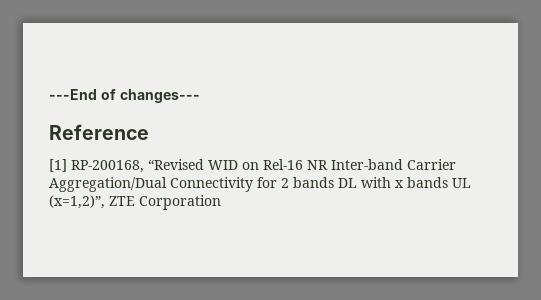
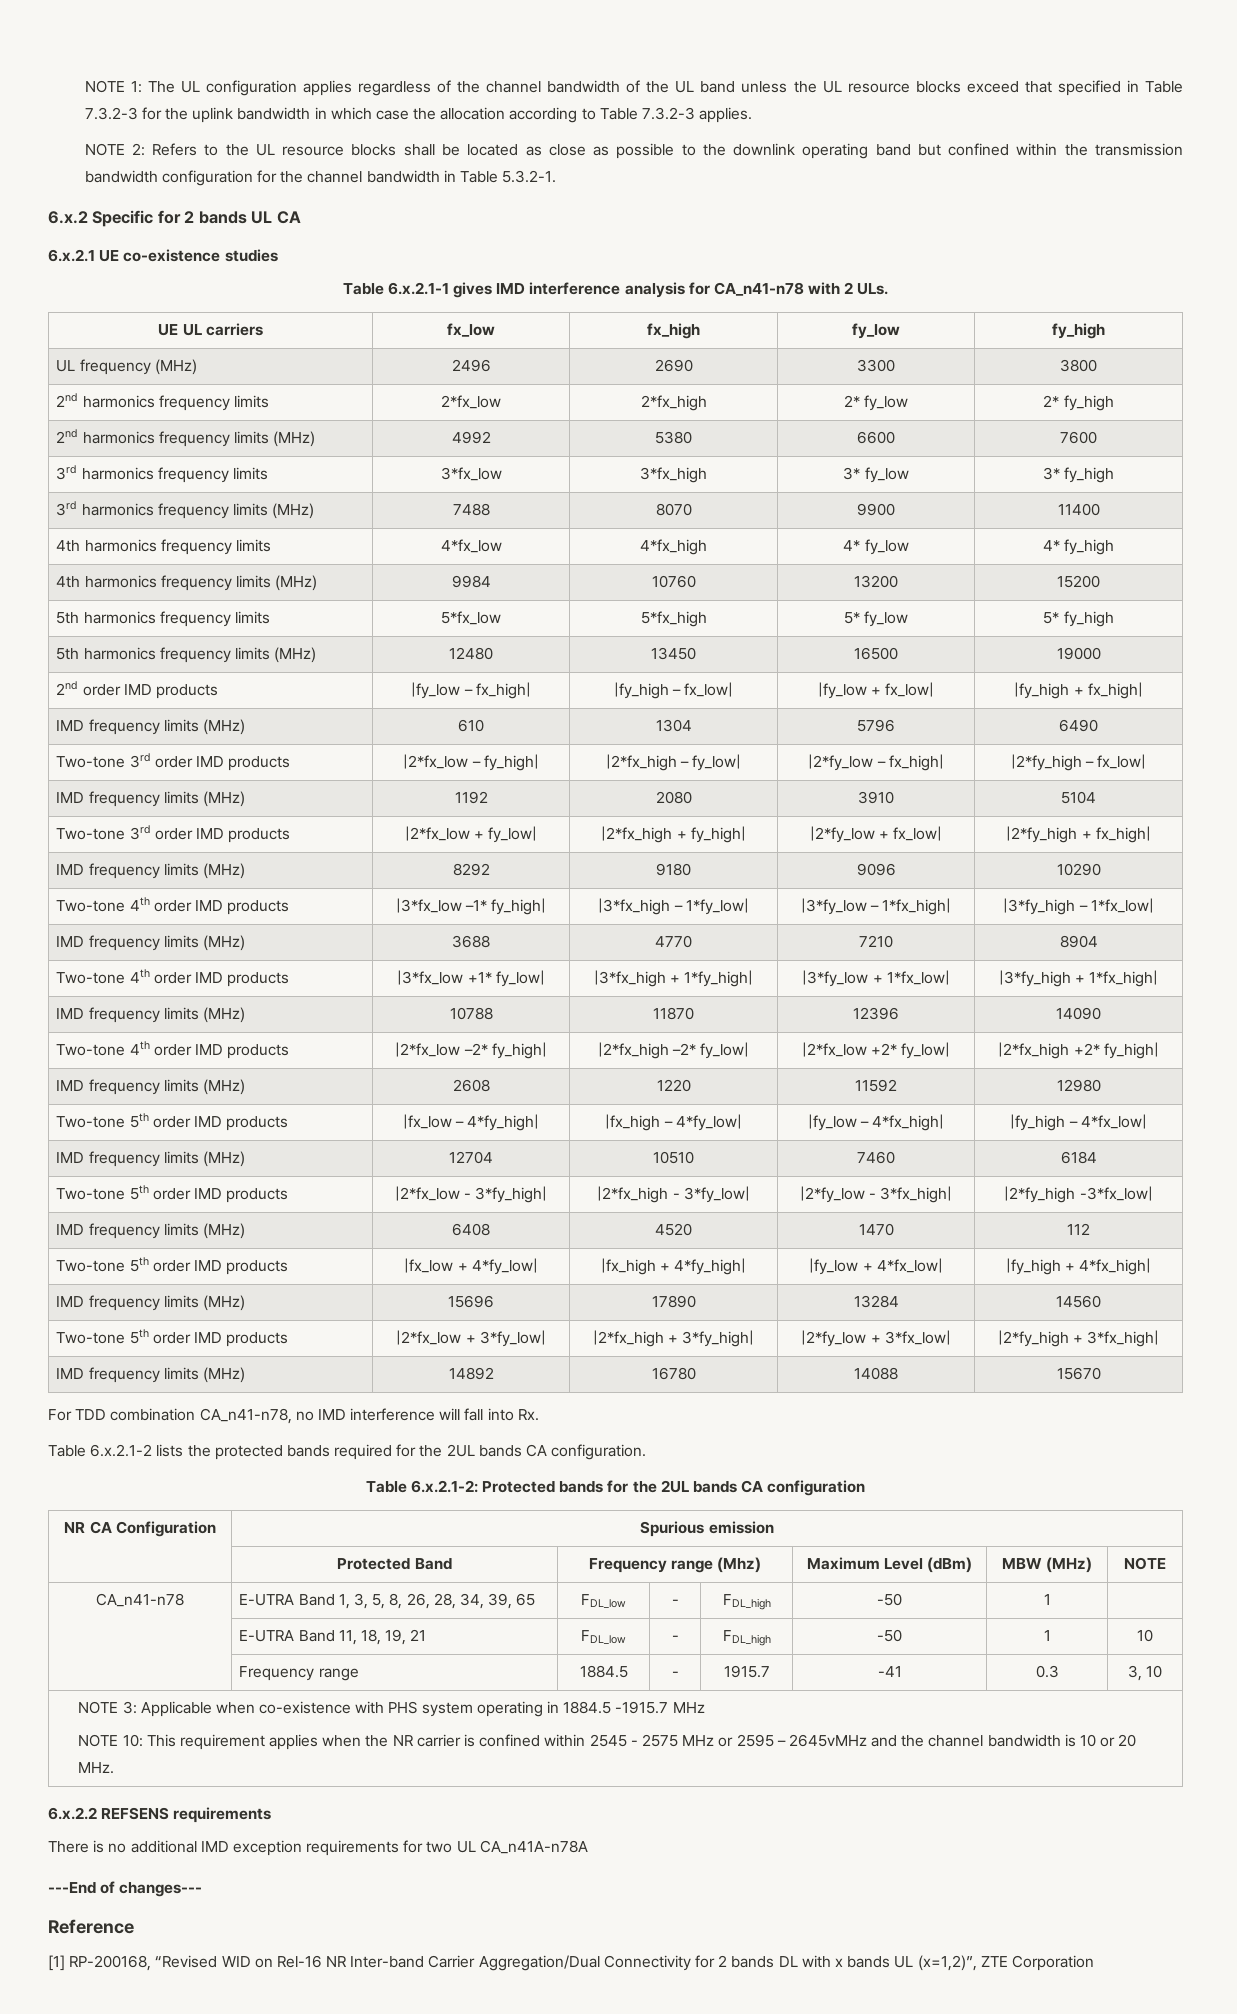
+ NOTE 1: The UL configuration applies regardless of the channel bandwidth of the UL band unless the UL resource blocks exceed that specified in Table 7.3.2-3 for the uplink bandwidth in which case the allocation according to Table 7.3.2-3 applies.
+ NOTE 2: Refers to the UL resource blocks shall be located as close as possible to the downlink operating band but confined within the transmission bandwidth configuration for the channel bandwidth in Table 5.3.2-1.
+ 6.x.2 Specific for 2 bands UL CA
+ 6.x.2.1 UE co-existence studies
+ Table 6.x.2.1-1 gives IMD interference analysis for CA_n41-n78 with 2 ULs.
+ UE UL carriers | fx_low | fx_high | fy_low | fy_high
+ UL frequency (MHz) | 2496 | 2690 | 3300 | 3800
+ 2nd harmonics frequency limits | 2*fx_low | 2*fx_high | 2* fy_low | 2* fy_high
+ 2nd harmonics frequency limits (MHz) | 4992 | 5380 | 6600 | 7600
+ 3rd harmonics frequency limits | 3*fx_low | 3*fx_high | 3* fy_low | 3* fy_high
+ 3rd harmonics frequency limits (MHz) | 7488 | 8070 | 9900 | 11400
+ 4th harmonics frequency limits | 4*fx_low | 4*fx_high | 4* fy_low | 4* fy_high
+ 4th harmonics frequency limits (MHz) | 9984 | 10760 | 13200 | 15200
+ 5th harmonics frequency limits | 5*fx_low | 5*fx_high | 5* fy_low | 5* fy_high
+ 5th harmonics frequency limits (MHz) | 12480 | 13450 | 16500 | 19000
+ 2nd order IMD products | |fy_low – fx_high| | |fy_high – fx_low| | |fy_low + fx_low| | |fy_high + fx_high|
+ IMD frequency limits (MHz) | 610 | 1304 | 5796 | 6490
+ Two-tone 3rd order IMD products | |2*fx_low – fy_high| | |2*fx_high – fy_low| | |2*fy_low – fx_high| | |2*fy_high – fx_low|
+ IMD frequency limits (MHz) | 1192 | 2080 | 3910 | 5104
+ Two-tone 3rd order IMD products | |2*fx_low + fy_low| | |2*fx_high + fy_high| | |2*fy_low + fx_low| | |2*fy_high + fx_high|
+ IMD frequency limits (MHz) | 8292 | 9180 | 9096 | 10290
+ Two-tone 4th order IMD products | |3*fx_low –1* fy_high| | |3*fx_high – 1*fy_low| | |3*fy_low – 1*fx_high| | |3*fy_high – 1*fx_low|
+ IMD frequency limits (MHz) | 3688 | 4770 | 7210 | 8904
+ Two-tone 4th order IMD products | |3*fx_low +1* fy_low| | |3*fx_high + 1*fy_high| | |3*fy_low + 1*fx_low| | |3*fy_high + 1*fx_high|
+ IMD frequency limits (MHz) | 10788 | 11870 | 12396 | 14090
+ Two-tone 4th order IMD products | |2*fx_low –2* fy_high| | |2*fx_high –2* fy_low| | |2*fx_low +2* fy_low| | |2*fx_high +2* fy_high|
+ IMD frequency limits (MHz) | 2608 | 1220 | 11592 | 12980
+ Two-tone 5th order IMD products | |fx_low – 4*fy_high| | |fx_high – 4*fy_low| | |fy_low – 4*fx_high| | |fy_high – 4*fx_low|
+ IMD frequency limits (MHz) | 12704 | 10510 | 7460 | 6184
+ Two-tone 5th order IMD products | |2*fx_low - 3*fy_high| | |2*fx_high - 3*fy_low| | |2*fy_low - 3*fx_high| | |2*fy_high -3*fx_low|
+ IMD frequency limits (MHz) | 6408 | 4520 | 1470 | 112
+ Two-tone 5th order IMD products | |fx_low + 4*fy_low| | |fx_high + 4*fy_high| | |fy_low + 4*fx_low| | |fy_high + 4*fx_high|
+ IMD frequency limits (MHz) | 15696 | 17890 | 13284 | 14560
+ Two-tone 5th order IMD products | |2*fx_low + 3*fy_low| | |2*fx_high + 3*fy_high| | |2*fy_low + 3*fx_low| | |2*fy_high + 3*fx_high|
+ IMD frequency limits (MHz) | 14892 | 16780 | 14088 | 15670
+ For TDD combination CA_n41-n78, no IMD interference will fall into Rx.
+ Table 6.x.2.1-2 lists the protected bands required for the 2UL bands CA configuration.
+ Table 6.x.2.1-2: Protected bands for the 2UL bands CA configuration
+ NR CA Configuration | Spurious emission
+ | Protected Band | Frequency range (Mhz) | Maximum Level (dBm) | MBW (MHz) | NOTE
+ CA_n41-n78 | E-UTRA Band 1, 3, 5, 8, 26, 28, 34, 39, 65 | FDL_low | - | FDL_high | -50 | 1 |
+ | E-UTRA Band 11, 18, 19, 21 | FDL_low | - | FDL_high | -50 | 1 | 10
+ | Frequency range | 1884.5 | - | 1915.7 | -41 | 0.3 | 3, 10
+ NOTE 3: Applicable when co-existence with PHS system operating in 1884.5 -1915.7 MHz
+ NOTE 10: This requirement applies when the NR carrier is confined within 2545 - 2575 MHz or 2595 – 2645vMHz and the channel bandwidth is 10 or 20 MHz.
+ 6.x.2.2 REFSENS requirements
+ There is no additional IMD exception requirements for two UL CA_n41A-n78A

